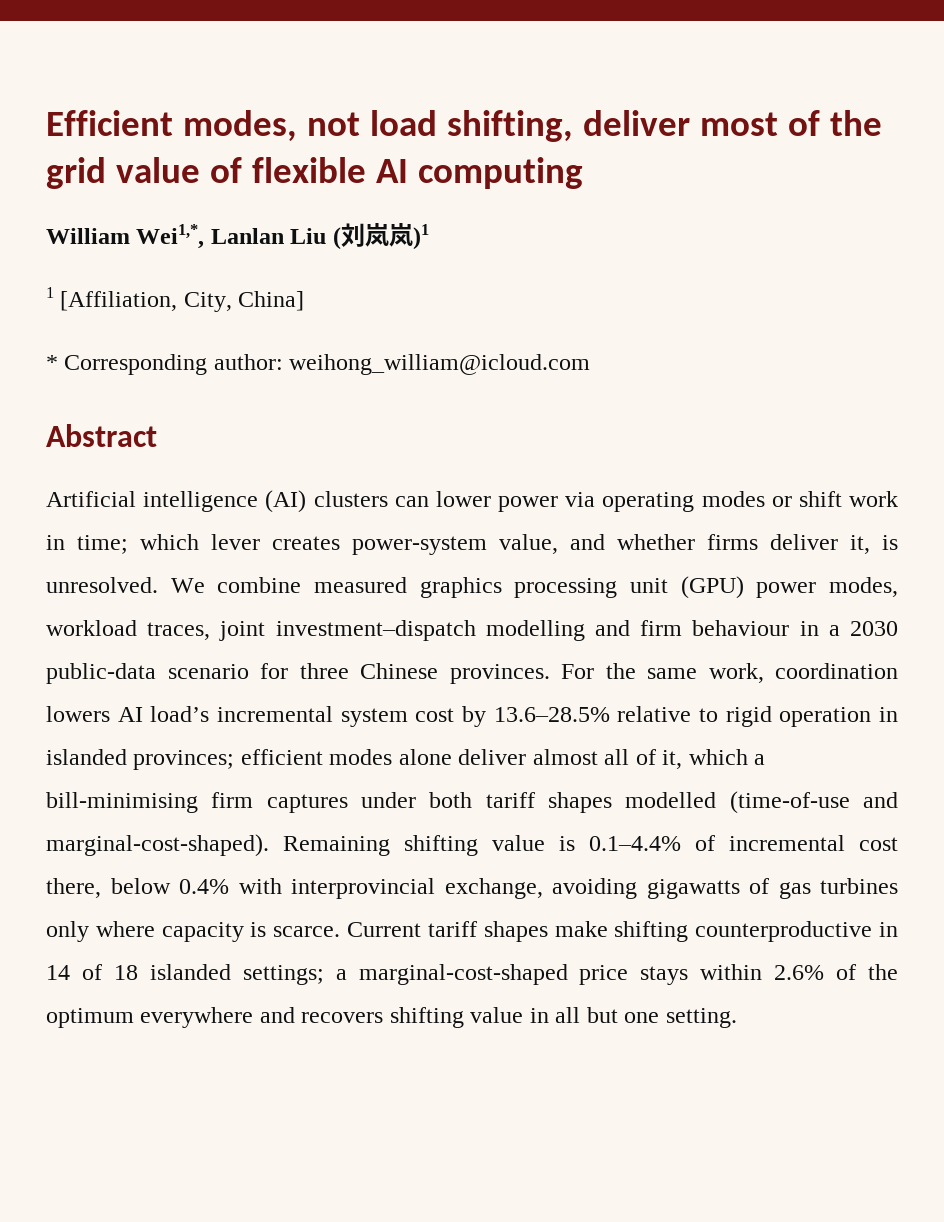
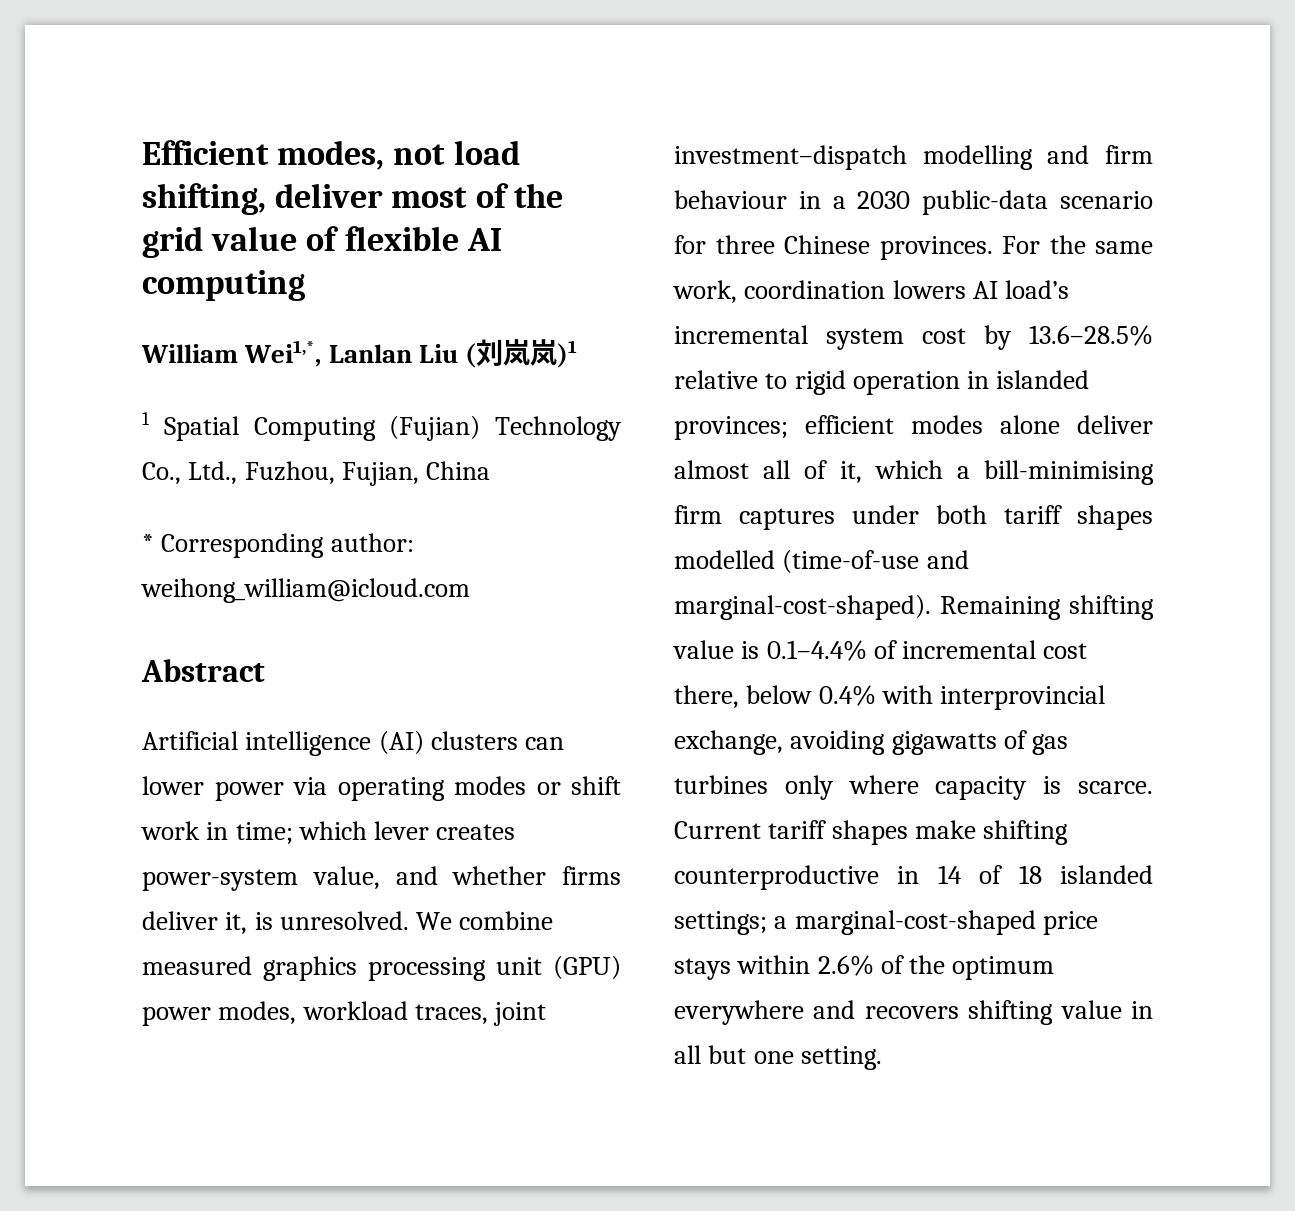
- 1 [Affiliation, City, China]
+ 1 Spatial Computing (Fujian) Technology Co., Ltd., Fuzhou, Fujian, China

